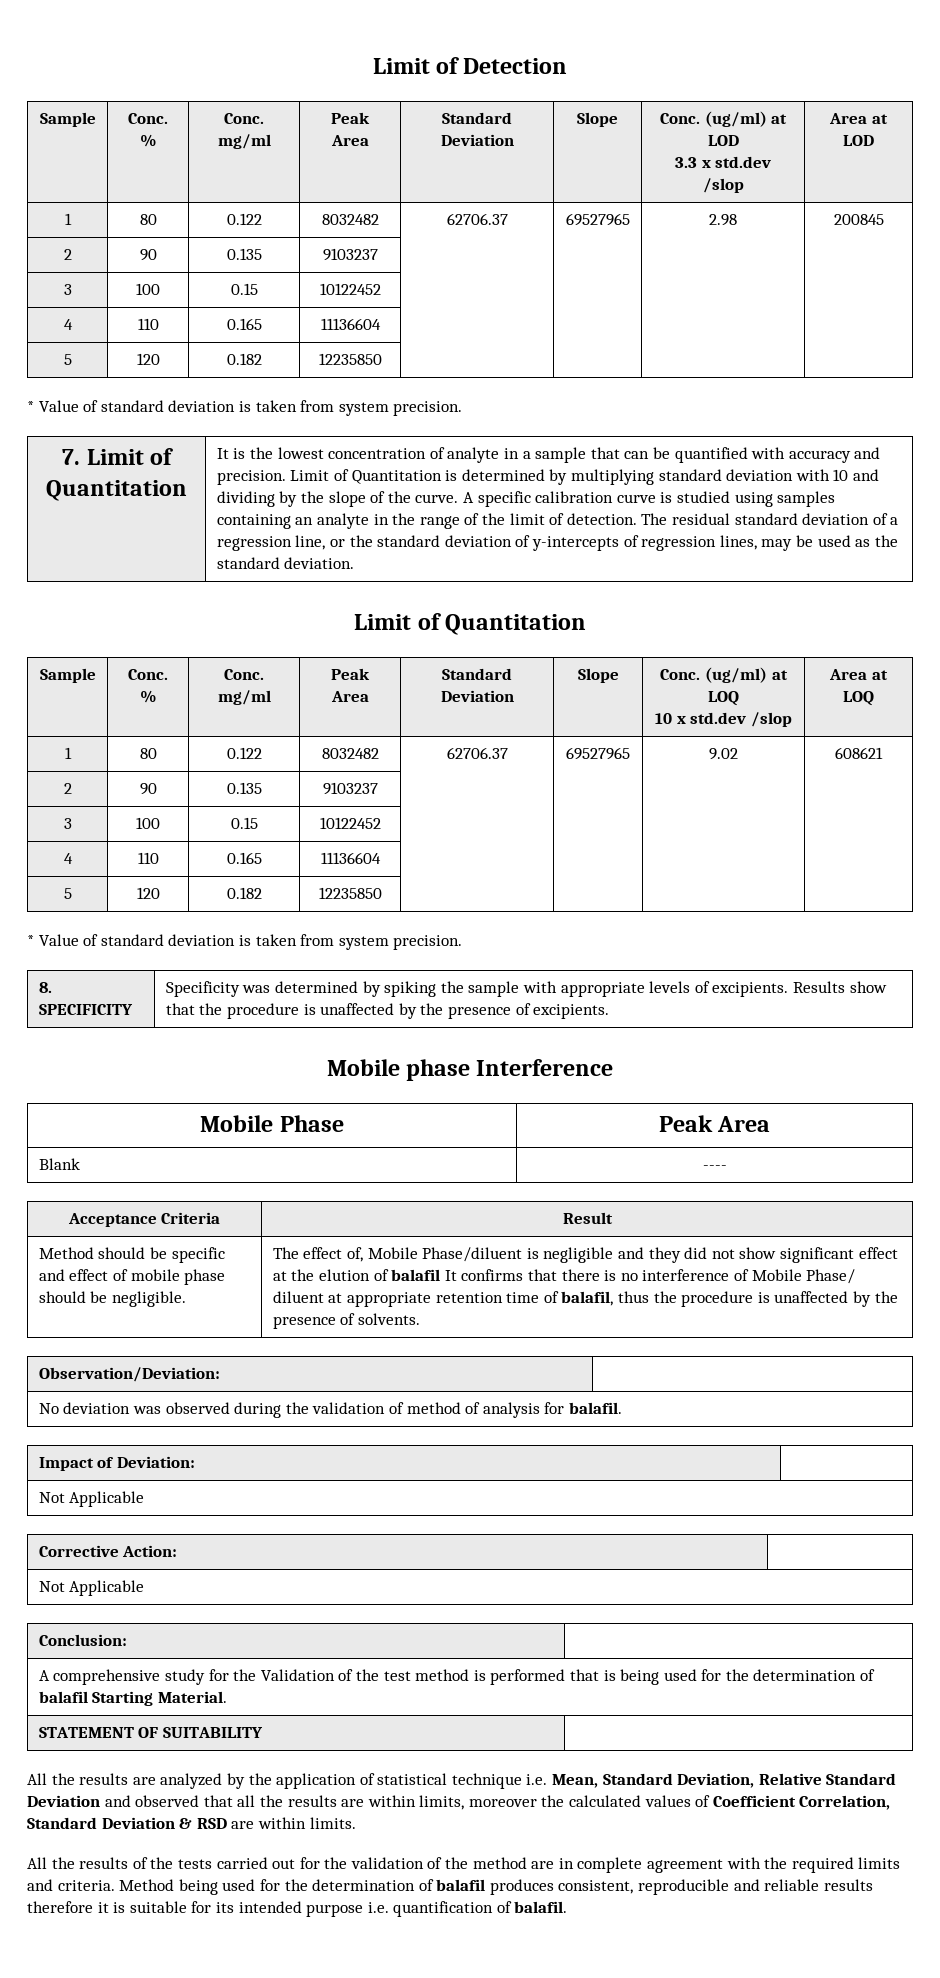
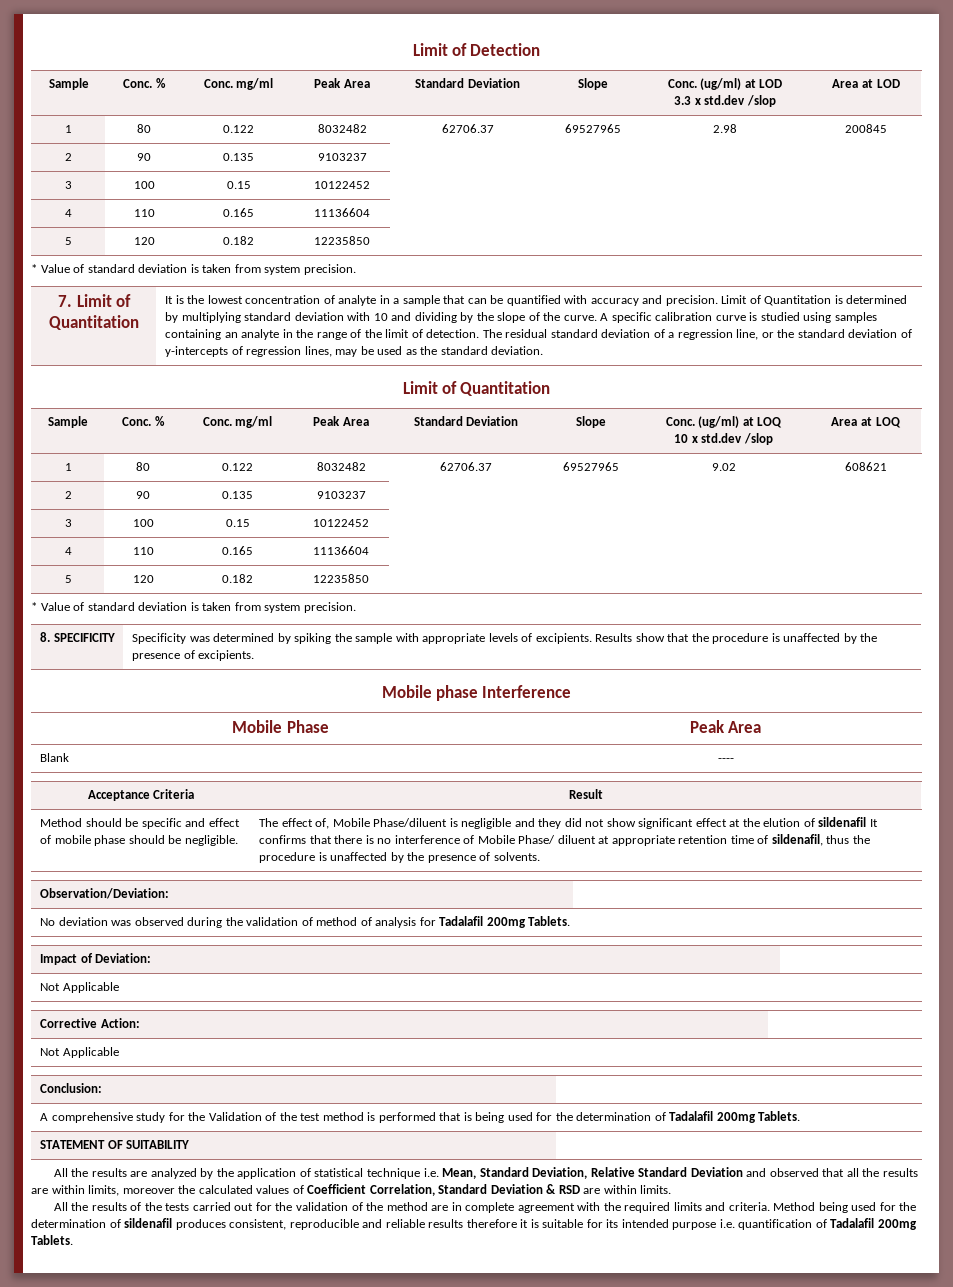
- The effect of, Mobile Phase/diluent is negligible and they did not show significant effect at the elution of balafil It confirms that there is no interference of Mobile Phase/ diluent at appropriate retention time of balafil, thus the procedure is unaffected by the presence of solvents.
+ The effect of, Mobile Phase/diluent is negligible and they did not show significant effect at the elution of sildenafil It confirms that there is no interference of Mobile Phase/ diluent at appropriate retention time of sildenafil, thus the procedure is unaffected by the presence of solvents.
- No deviation was observed during the validation of method of analysis for balafil.
+ No deviation was observed during the validation of method of analysis for Tadalafil 200mg Tablets.
- A comprehensive study for the Validation of the test method is performed that is being used for the determination of balafil Starting Material.
+ A comprehensive study for the Validation of the test method is performed that is being used for the determination of Tadalafil 200mg Tablets.
- Method being used for the determination of balafil produces consistent, reproducible and reliable results therefore it is suitable for its intended purpose i.e. quantification of balafil.
+ Method being used for the determination of sildenafil produces consistent, reproducible and reliable results therefore it is suitable for its intended purpose i.e. quantification of Tadalafil 200mg Tablets.

